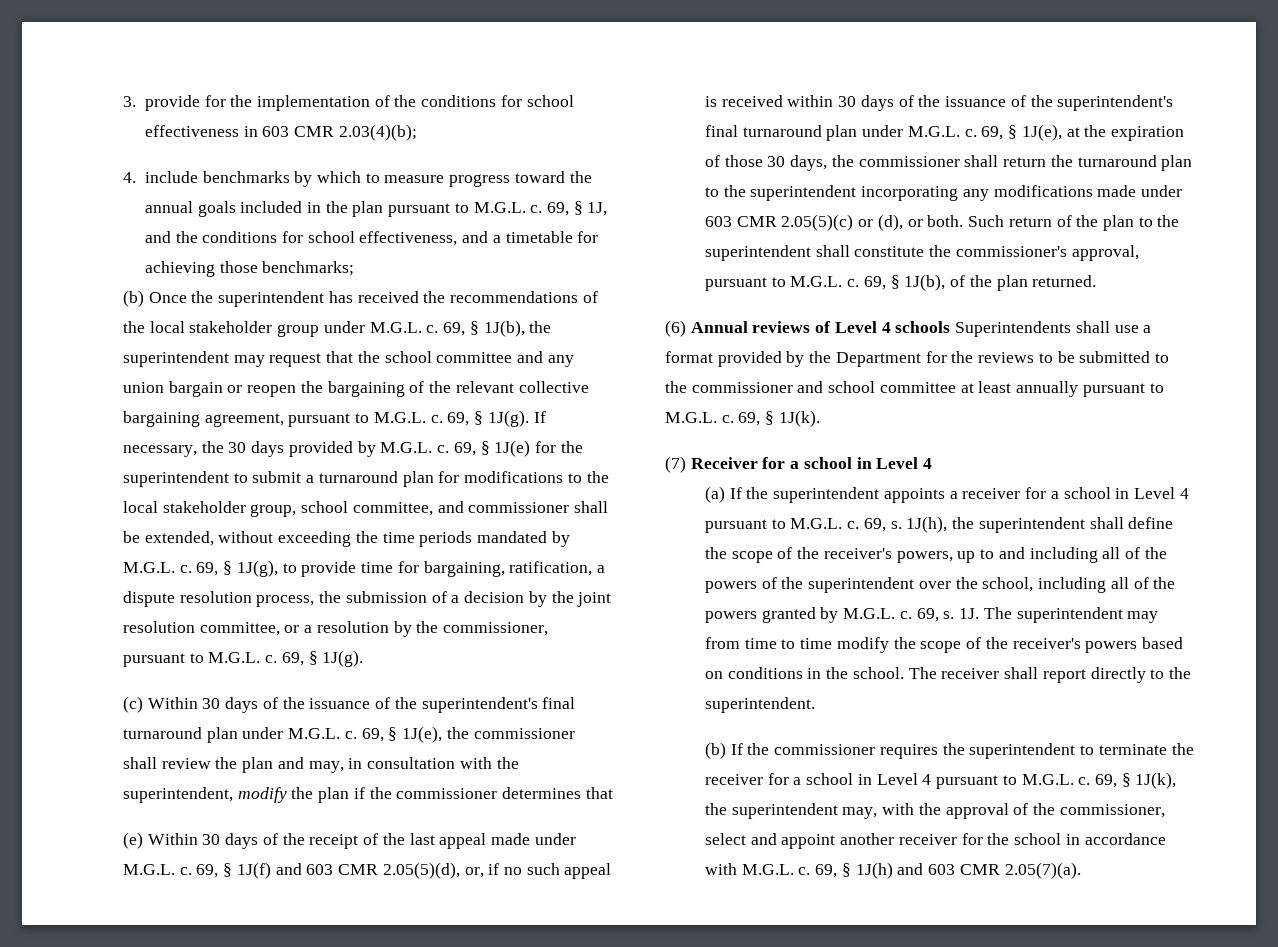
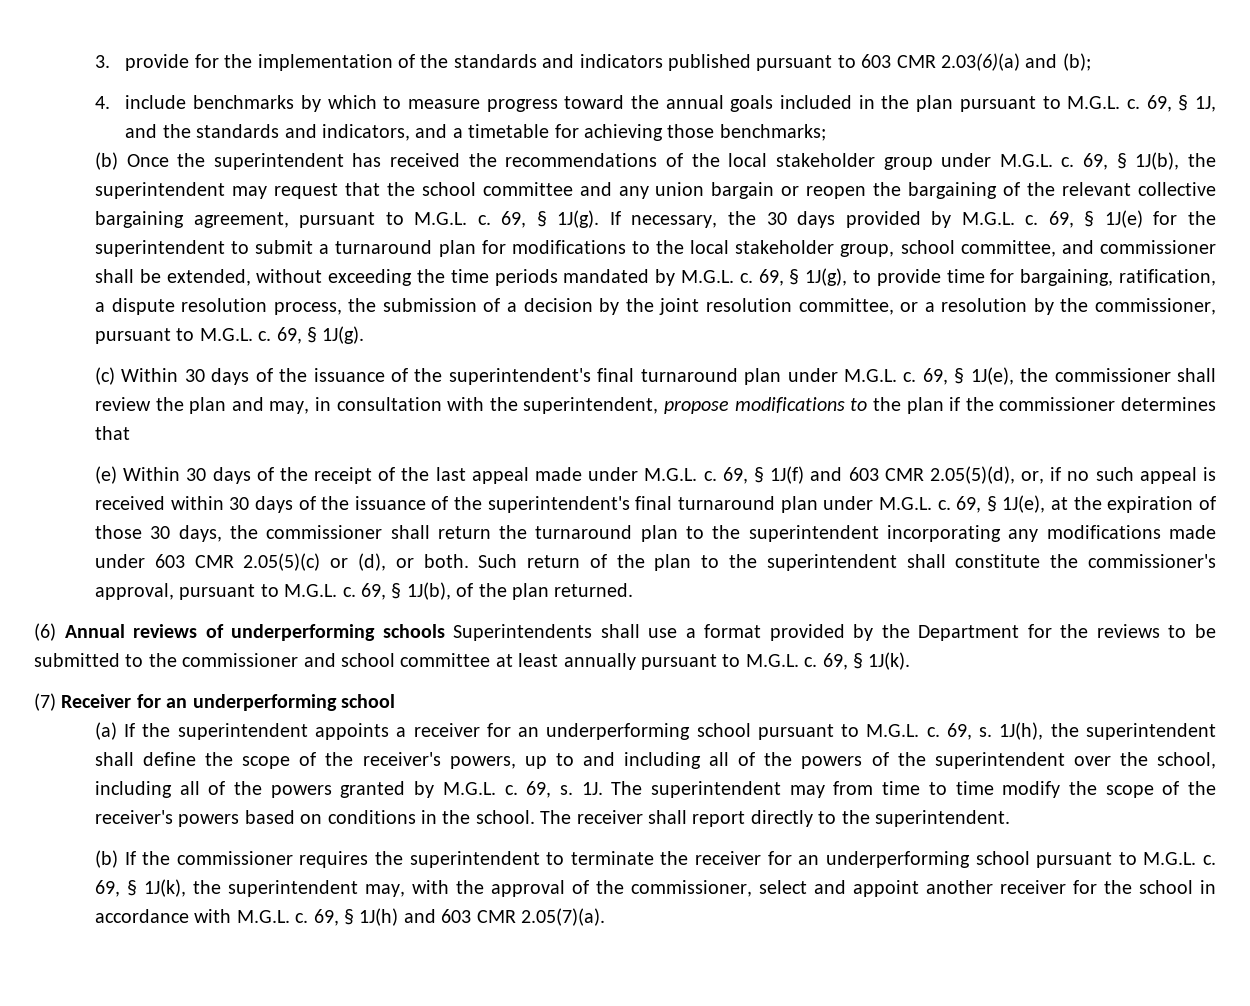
- 3. provide for the implementation of the conditions for school effectiveness in 603 CMR 2.03(4)(b);
+ 3. provide for the implementation of the standards and indicators published pursuant to 603 CMR 2.03(6)(a) and (b);
- 69, § 1J, and the conditions for school effectiveness, and a timetable for achieving those benchmarks;
+ 69, § 1J, and the standards and indicators, and a timetable for achieving those benchmarks;
- 69, § 1J(e), the commissioner shall review the plan and may, in consultation with the superintendent, modify the plan if the commissioner determines that
+ 69, § 1J(e), the commissioner shall review the plan and may, in consultation with the superintendent, propose modifications to the plan if the commissioner determines that
- (6) Annual reviews of Level 4 schools Superintendents shall use a format provided by the Department for the reviews to be submitted to the commissioner and school committee at least annually pursuant to M.G.L. c.
+ (6) Annual reviews of underperforming schools Superintendents shall use a format provided by the Department for the reviews to be submitted to the commissioner and school committee at least annually pursuant to M.G.L. c.
- (7) Receiver for a school in Level 4
+ (7) Receiver for an underperforming school
- (a) If the superintendent appoints a receiver for a school in Level 4 pursuant to M.G.L. c.
+ (a) If the superintendent appoints a receiver for an underperforming school pursuant to M.G.L. c.
- (b) If the commissioner requires the superintendent to terminate the receiver for a school in Level 4 pursuant to M.G.L. c.
+ (b) If the commissioner requires the superintendent to terminate the receiver for an underperforming school pursuant to M.G.L. c.

